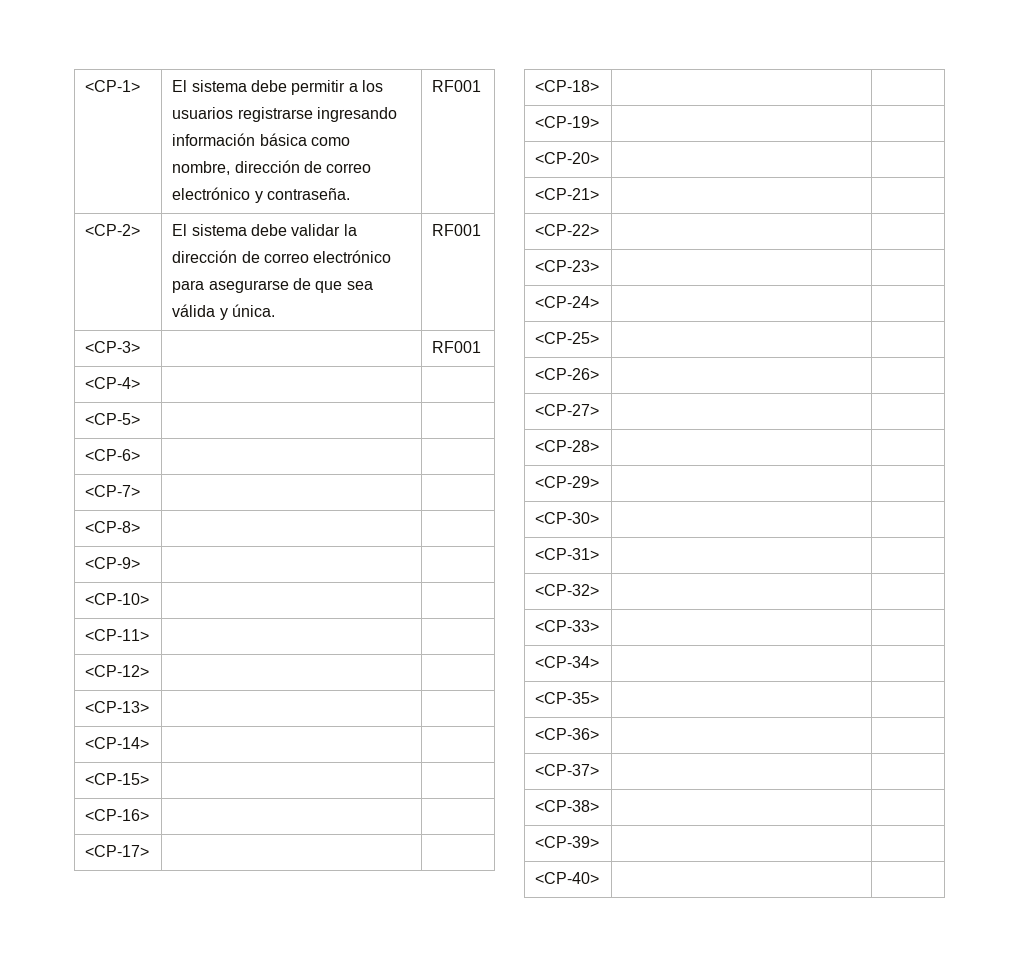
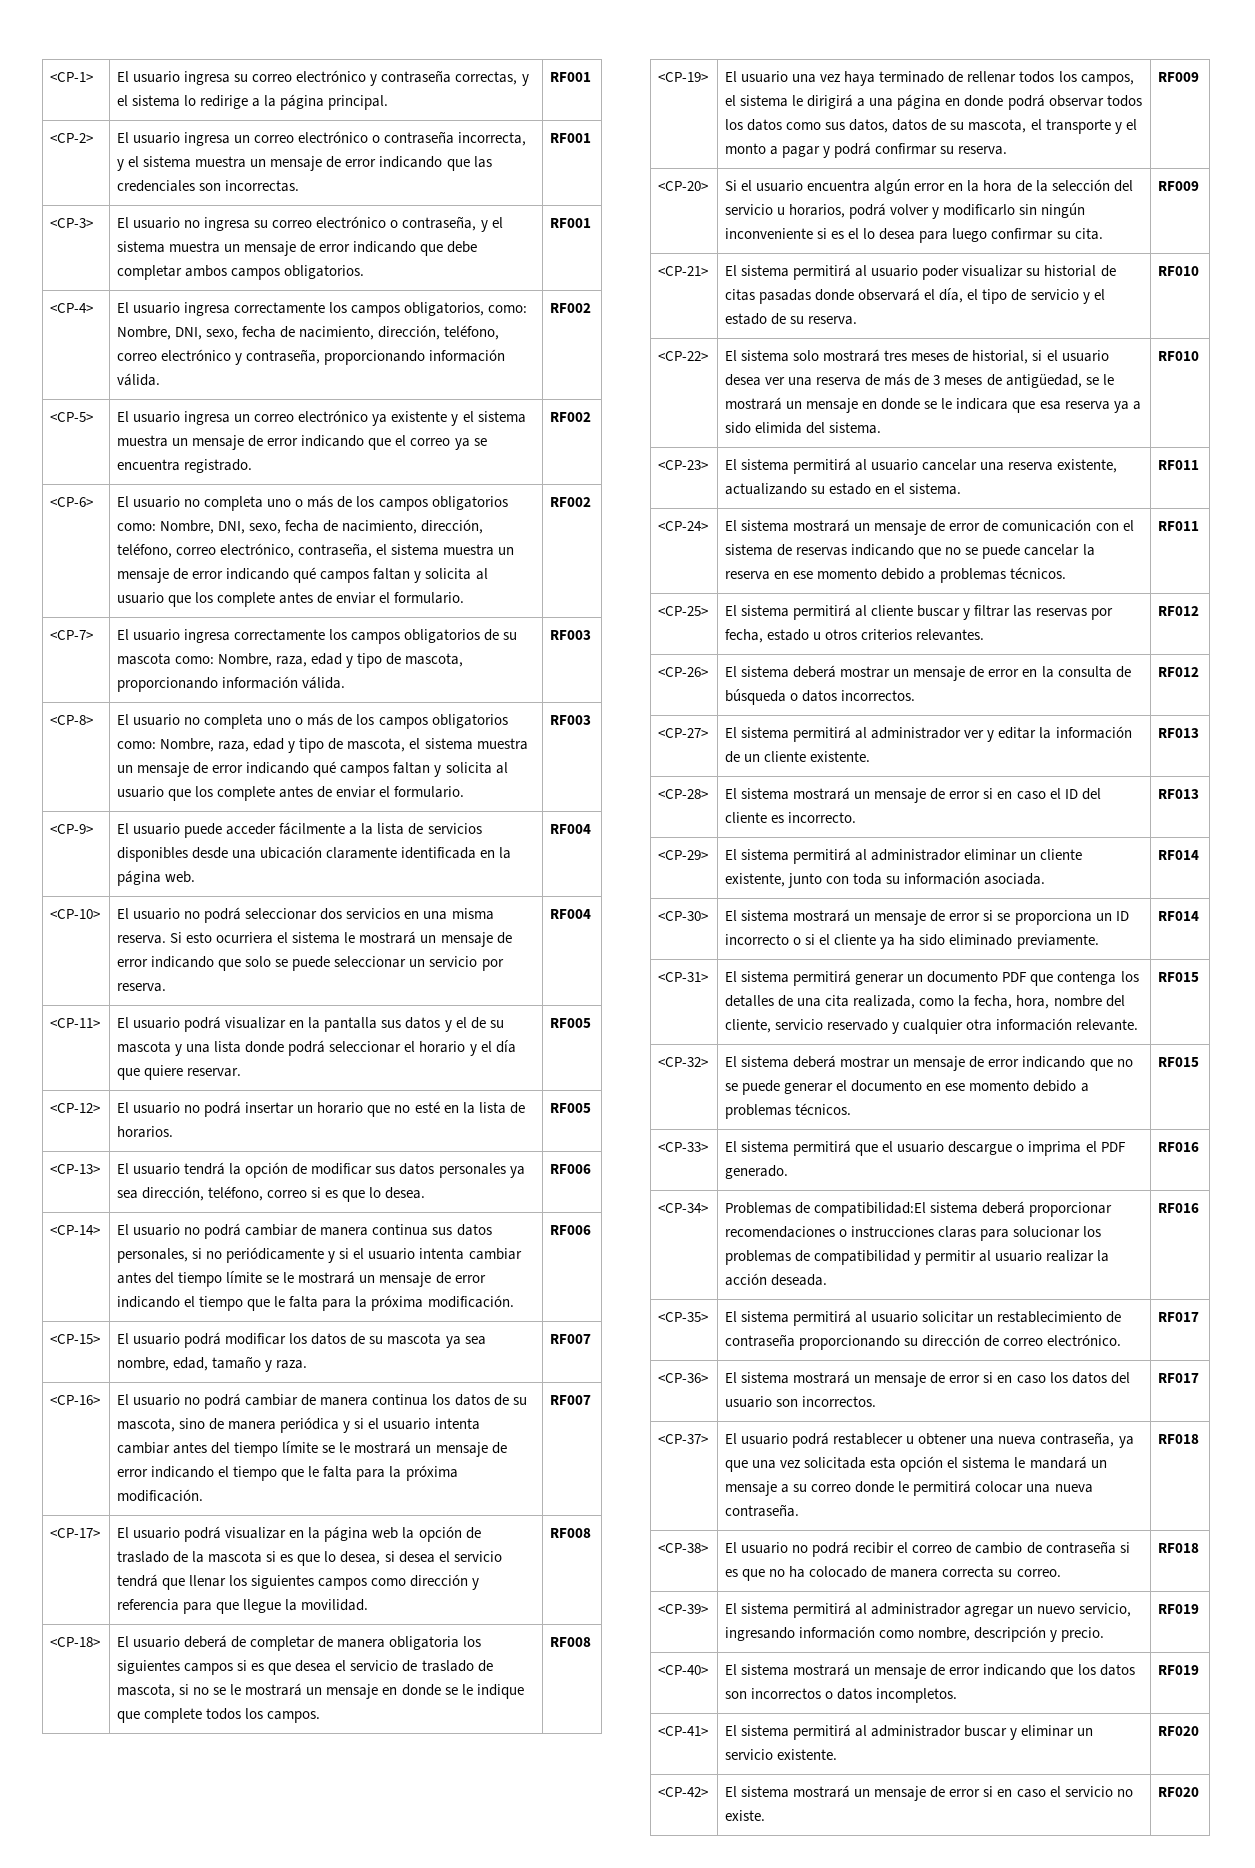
- <CP-1> | El sistema debe permitir a los usuarios registrarse ingresando información básica como nombre, dirección de correo electrónico y contraseña. | RF001
- <CP-2> | El sistema debe validar la dirección de correo electrónico para asegurarse de que sea válida y única. | RF001
- <CP-3> | | RF001
- <CP-4> | |
- <CP-5> | |
- <CP-6> | |
- <CP-7> | |
- <CP-8> | |
- <CP-9> | |
- <CP-10> | |
- <CP-11> | |
- <CP-12> | |
- <CP-13> | |
- <CP-14> | |
- <CP-15> | |
- <CP-16> | |
- <CP-17> | |
- <CP-18> | |
- <CP-19> | |
- <CP-20> | |
- <CP-21> | |
- <CP-22> | |
- <CP-23> | |
- <CP-24> | |
- <CP-25> | |
- <CP-26> | |
- <CP-27> | |
- <CP-28> | |
- <CP-29> | |
- <CP-30> | |
- <CP-31> | |
- <CP-32> | |
- <CP-33> | |
- <CP-34> | |
- <CP-35> | |
- <CP-36> | |
- <CP-37> | |
- <CP-38> | |
- <CP-39> | |
- <CP-40> | |
+ <CP-1> | El usuario ingresa su correo electrónico y contraseña correctas, y el sistema lo redirige a la página principal. | RF001
+ <CP-2> | El usuario ingresa un correo electrónico o contraseña incorrecta, y el sistema muestra un mensaje de error indicando que las credenciales son incorrectas. | RF001
+ <CP-3> | El usuario no ingresa su correo electrónico o contraseña, y el sistema muestra un mensaje de error indicando que debe completar ambos campos obligatorios. | RF001
+ <CP-4> | El usuario ingresa correctamente los campos obligatorios, como: Nombre, DNI, sexo, fecha de nacimiento, dirección, teléfono, correo electrónico y contraseña, proporcionando información válida. | RF002
+ <CP-5> | El usuario ingresa un correo electrónico ya existente y el sistema muestra un mensaje de error indicando que el correo ya se encuentra registrado. | RF002
+ <CP-6> | El usuario no completa uno o más de los campos obligatorios como: Nombre, DNI, sexo, fecha de nacimiento, dirección, teléfono, correo electrónico, contraseña, el sistema muestra un mensaje de error indicando qué campos faltan y solicita al usuario que los complete antes de enviar el formulario. | RF002
+ <CP-7> | El usuario ingresa correctamente los campos obligatorios de su mascota como: Nombre, raza, edad y tipo de mascota, proporcionando información válida. | RF003
+ <CP-8> | El usuario no completa uno o más de los campos obligatorios como: Nombre, raza, edad y tipo de mascota, el sistema muestra un mensaje de error indicando qué campos faltan y solicita al usuario que los complete antes de enviar el formulario. | RF003
+ <CP-9> | El usuario puede acceder fácilmente a la lista de servicios disponibles desde una ubicación claramente identificada en la página web. | RF004
+ <CP-10> | El usuario no podrá seleccionar dos servicios en una misma reserva. Si esto ocurriera el sistema le mostrará un mensaje de error indicando que solo se puede seleccionar un servicio por reserva. | RF004
+ <CP-11> | El usuario podrá visualizar en la pantalla sus datos y el de su mascota y una lista donde podrá seleccionar el horario y el día que quiere reservar. | RF005
+ <CP-12> | El usuario no podrá insertar un horario que no esté en la lista de horarios. | RF005
+ <CP-13> | El usuario tendrá la opción de modificar sus datos personales ya sea dirección, teléfono, correo si es que lo desea. | RF006
+ <CP-14> | El usuario no podrá cambiar de manera continua sus datos personales, si no periódicamente y si el usuario intenta cambiar antes del tiempo límite se le mostrará un mensaje de error indicando el tiempo que le falta para la próxima modificación. | RF006
+ <CP-15> | El usuario podrá modificar los datos de su mascota ya sea nombre, edad, tamaño y raza. | RF007
+ <CP-16> | El usuario no podrá cambiar de manera continua los datos de su mascota, sino de manera periódica y si el usuario intenta cambiar antes del tiempo límite se le mostrará un mensaje de error indicando el tiempo que le falta para la próxima modificación. | RF007
+ <CP-17> | El usuario podrá visualizar en la página web la opción de traslado de la mascota si es que lo desea, si desea el servicio tendrá que llenar los siguientes campos como dirección y referencia para que llegue la movilidad. | RF008
+ <CP-18> | El usuario deberá de completar de manera obligatoria los siguientes campos si es que desea el servicio de traslado de mascota, si no se le mostrará un mensaje en donde se le indique que complete todos los campos. | RF008
+ <CP-19> | El usuario una vez haya terminado de rellenar todos los campos, el sistema le dirigirá a una página en donde podrá observar todos los datos como sus datos, datos de su mascota, el transporte y el monto a pagar y podrá confirmar su reserva. | RF009
+ <CP-20> | Si el usuario encuentra algún error en la hora de la selección del servicio u horarios, podrá volver y modificarlo sin ningún inconveniente si es el lo desea para luego confirmar su cita. | RF009
+ <CP-21> | El sistema permitirá al usuario poder visualizar su historial de citas pasadas donde observará el día, el tipo de servicio y el estado de su reserva. | RF010
+ <CP-22> | El sistema solo mostrará tres meses de historial, si el usuario desea ver una reserva de más de 3 meses de antigüedad, se le mostrará un mensaje en donde se le indicara que esa reserva ya a sido elimida del sistema. | RF010
+ <CP-23> | El sistema permitirá al usuario cancelar una reserva existente, actualizando su estado en el sistema. | RF011
+ <CP-24> | El sistema mostrará un mensaje de error de comunicación con el sistema de reservas indicando que no se puede cancelar la reserva en ese momento debido a problemas técnicos. | RF011
+ <CP-25> | El sistema permitirá al cliente buscar y filtrar las reservas por fecha, estado u otros criterios relevantes. | RF012
+ <CP-26> | El sistema deberá mostrar un mensaje de error en la consulta de búsqueda o datos incorrectos. | RF012
+ <CP-27> | El sistema permitirá al administrador ver y editar la información de un cliente existente. | RF013
+ <CP-28> | El sistema mostrará un mensaje de error si en caso el ID del cliente es incorrecto. | RF013
+ <CP-29> | El sistema permitirá al administrador eliminar un cliente existente, junto con toda su información asociada. | RF014
+ <CP-30> | El sistema mostrará un mensaje de error si se proporciona un ID incorrecto o si el cliente ya ha sido eliminado previamente. | RF014
+ <CP-31> | El sistema permitirá generar un documento PDF que contenga los detalles de una cita realizada, como la fecha, hora, nombre del cliente, servicio reservado y cualquier otra información relevante. | RF015
+ <CP-32> | El sistema deberá mostrar un mensaje de error indicando que no se puede generar el documento en ese momento debido a problemas técnicos. | RF015
+ <CP-33> | El sistema permitirá que el usuario descargue o imprima el PDF generado. | RF016
+ <CP-34> | Problemas de compatibilidad:El sistema deberá proporcionar recomendaciones o instrucciones claras para solucionar los problemas de compatibilidad y permitir al usuario realizar la acción deseada. | RF016
+ <CP-35> | El sistema permitirá al usuario solicitar un restablecimiento de contraseña proporcionando su dirección de correo electrónico. | RF017
+ <CP-36> | El sistema mostrará un mensaje de error si en caso los datos del usuario son incorrectos. | RF017
+ <CP-37> | El usuario podrá restablecer u obtener una nueva contraseña, ya que una vez solicitada esta opción el sistema le mandará un mensaje a su correo donde le permitirá colocar una nueva contraseña. | RF018
+ <CP-38> | El usuario no podrá recibir el correo de cambio de contraseña si es que no ha colocado de manera correcta su correo. | RF018
+ <CP-39> | El sistema permitirá al administrador agregar un nuevo servicio, ingresando información como nombre, descripción y precio. | RF019
+ <CP-40> | El sistema mostrará un mensaje de error indicando que los datos son incorrectos o datos incompletos. | RF019
+ <CP-41> | El sistema permitirá al administrador buscar y eliminar un servicio existente. | RF020
+ <CP-42> | El sistema mostrará un mensaje de error si en caso el servicio no existe. | RF020

